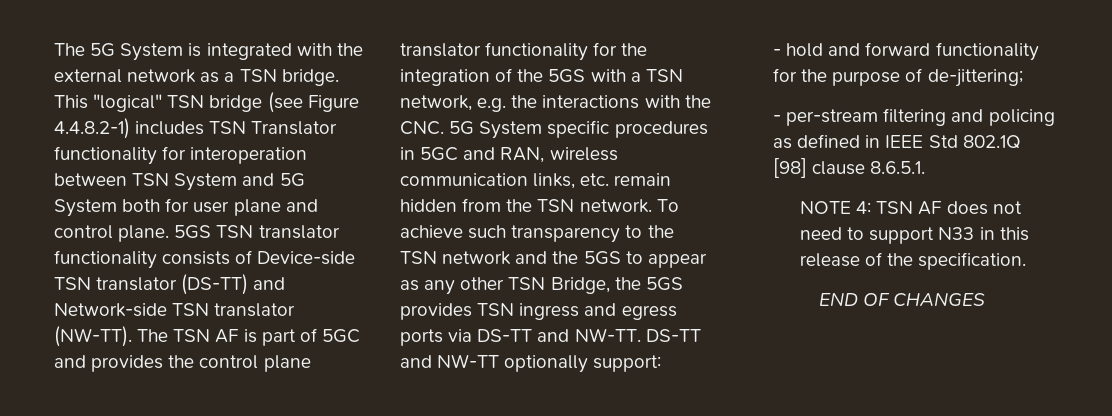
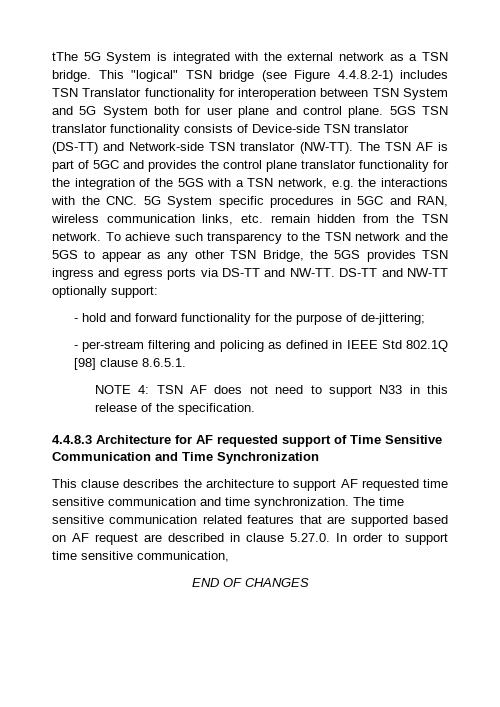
- The 5G System is integrated with the external network as a TSN bridge.
+ tThe 5G System is integrated with the external network as a TSN bridge.
+ 4.4.8.3 Architecture for AF requested support of Time Sensitive Communication and Time Synchronization
+ This clause describes the architecture to support AF requested time sensitive communication and time synchronization. The time sensitive communication related features that are supported based on AF request are described in clause 5.27.0. In order to support time sensitive communication,

